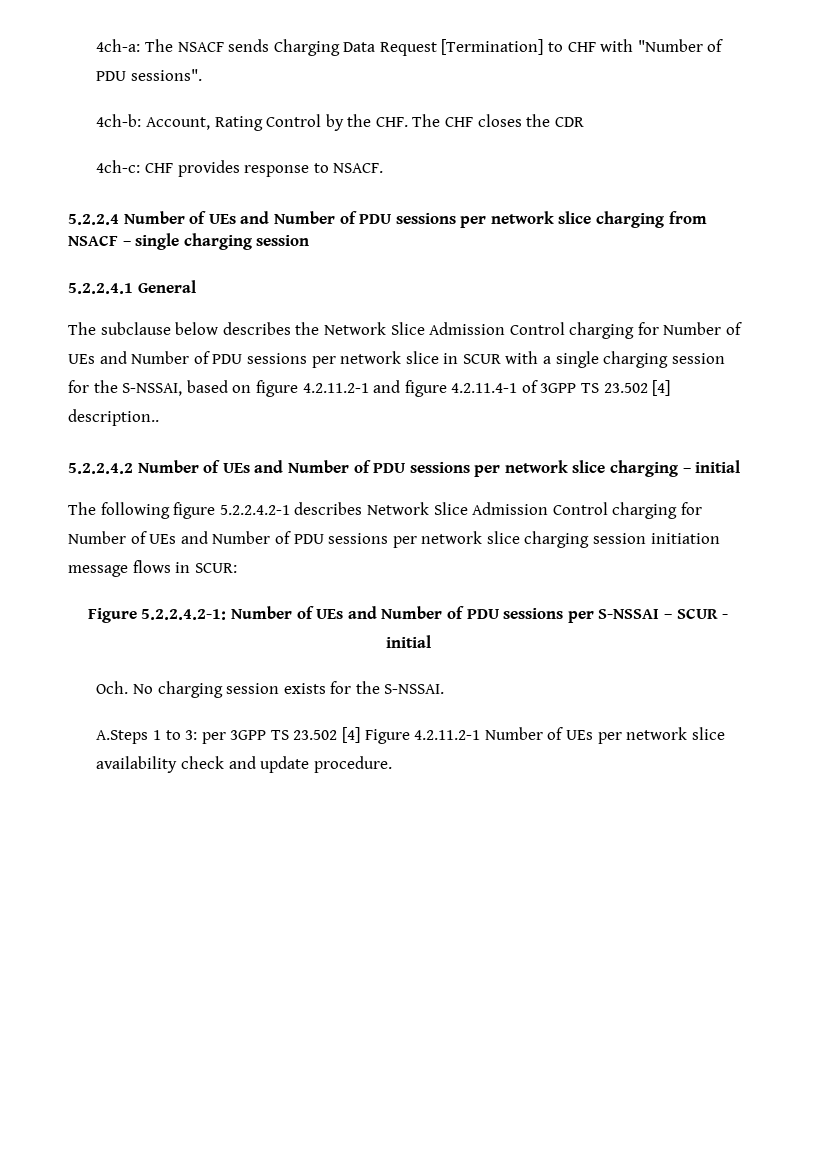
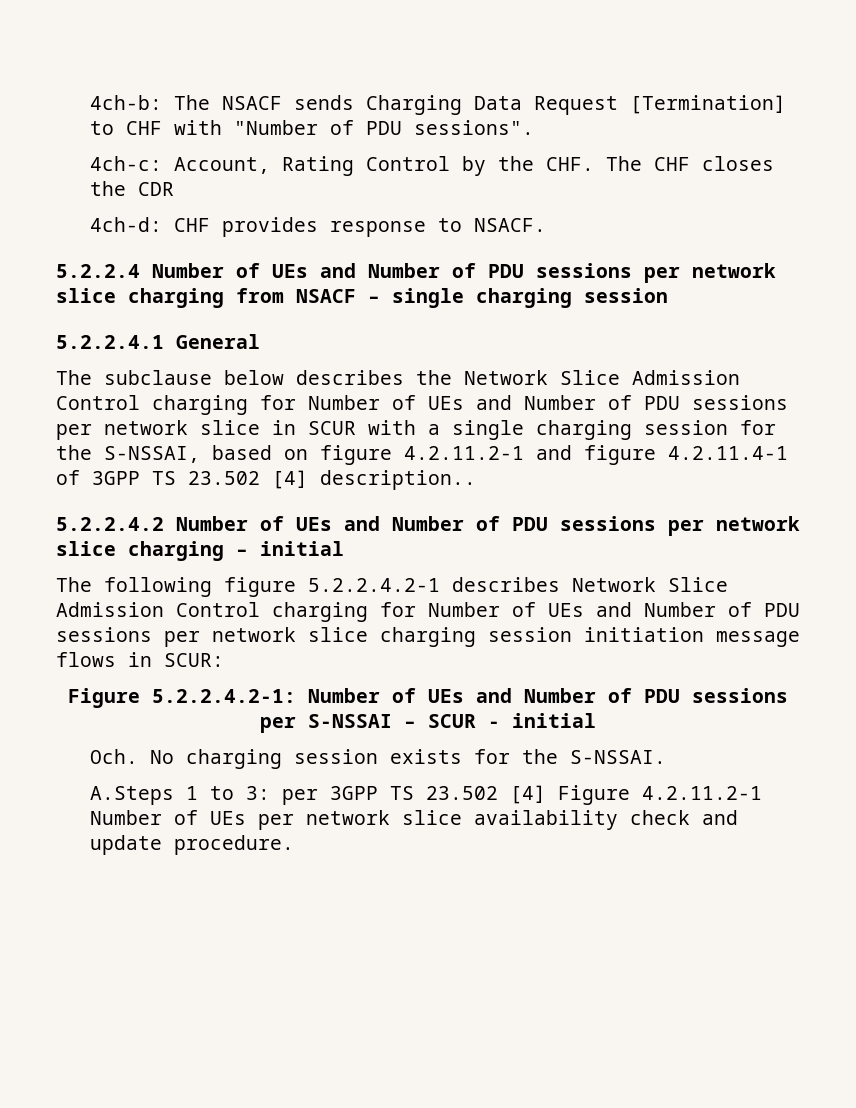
- 4ch-a: The NSACF sends Charging Data Request [Termination] to CHF with "Number of PDU sessions".
+ 4ch-b: The NSACF sends Charging Data Request [Termination] to CHF with "Number of PDU sessions".
- 4ch-b: Account, Rating Control by the CHF. The CHF closes the CDR
+ 4ch-c: Account, Rating Control by the CHF. The CHF closes the CDR
- 4ch-c: CHF provides response to NSACF.
+ 4ch-d: CHF provides response to NSACF.

